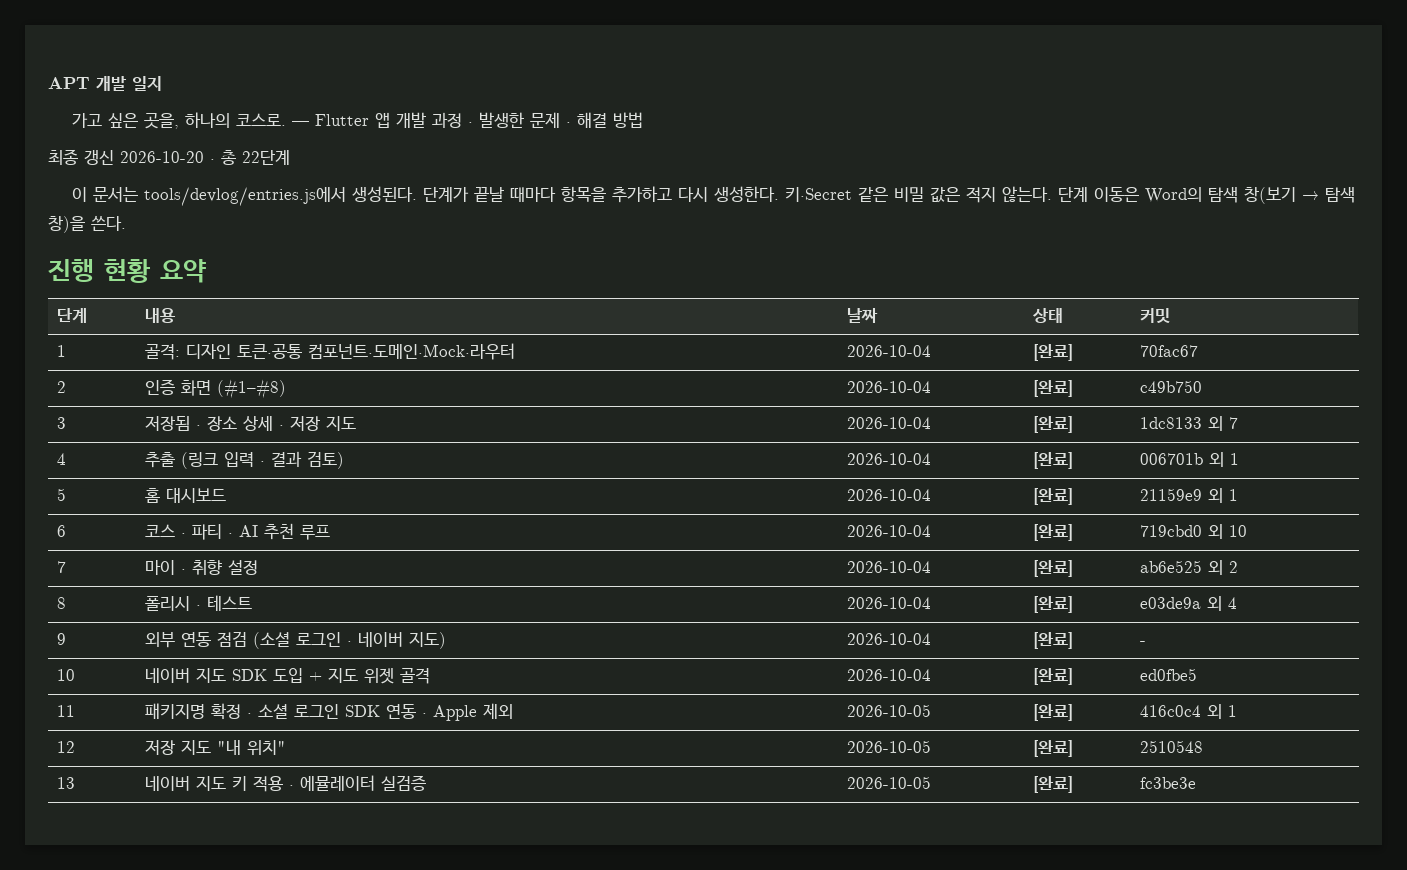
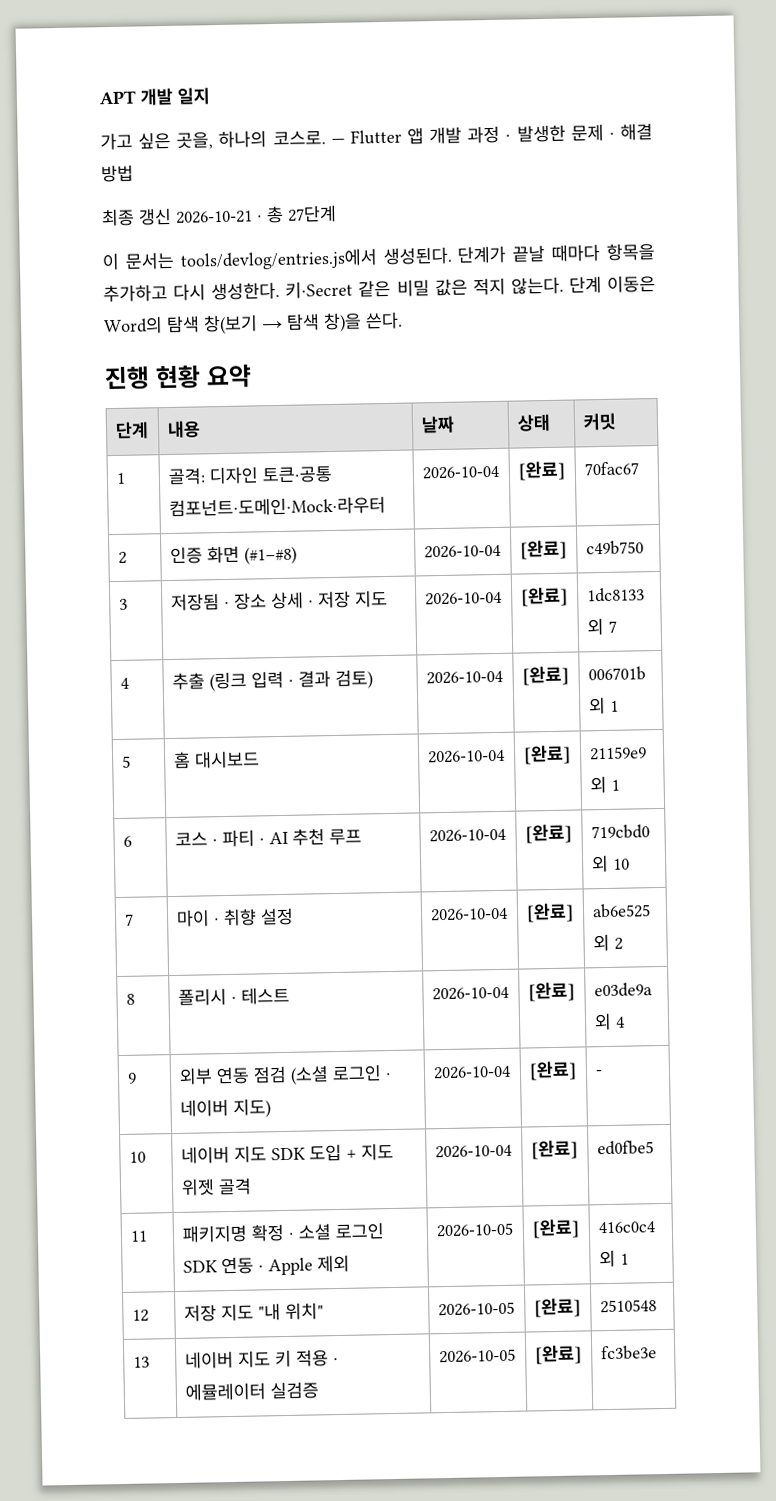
- 최종 갱신 2026-10-20 · 총 22단계
+ 최종 갱신 2026-10-21 · 총 27단계

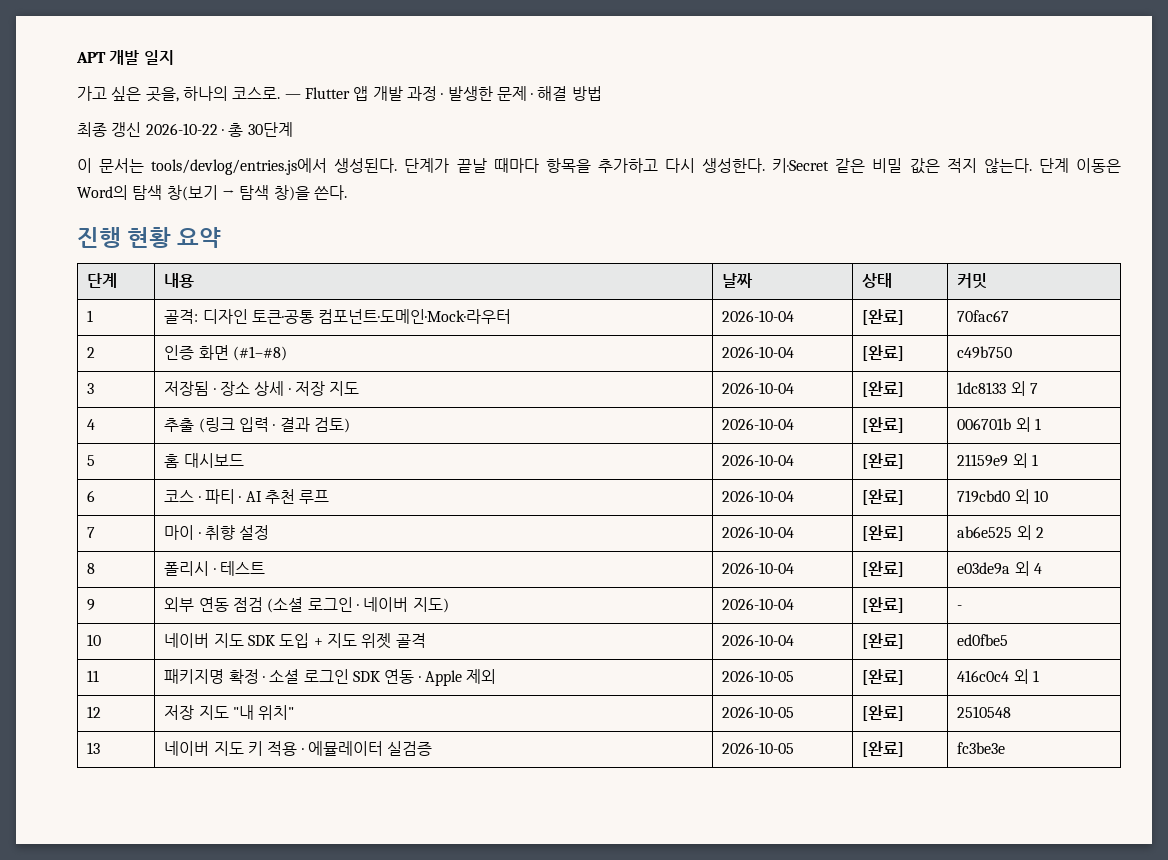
- 최종 갱신 2026-10-21 · 총 27단계
+ 최종 갱신 2026-10-22 · 총 30단계

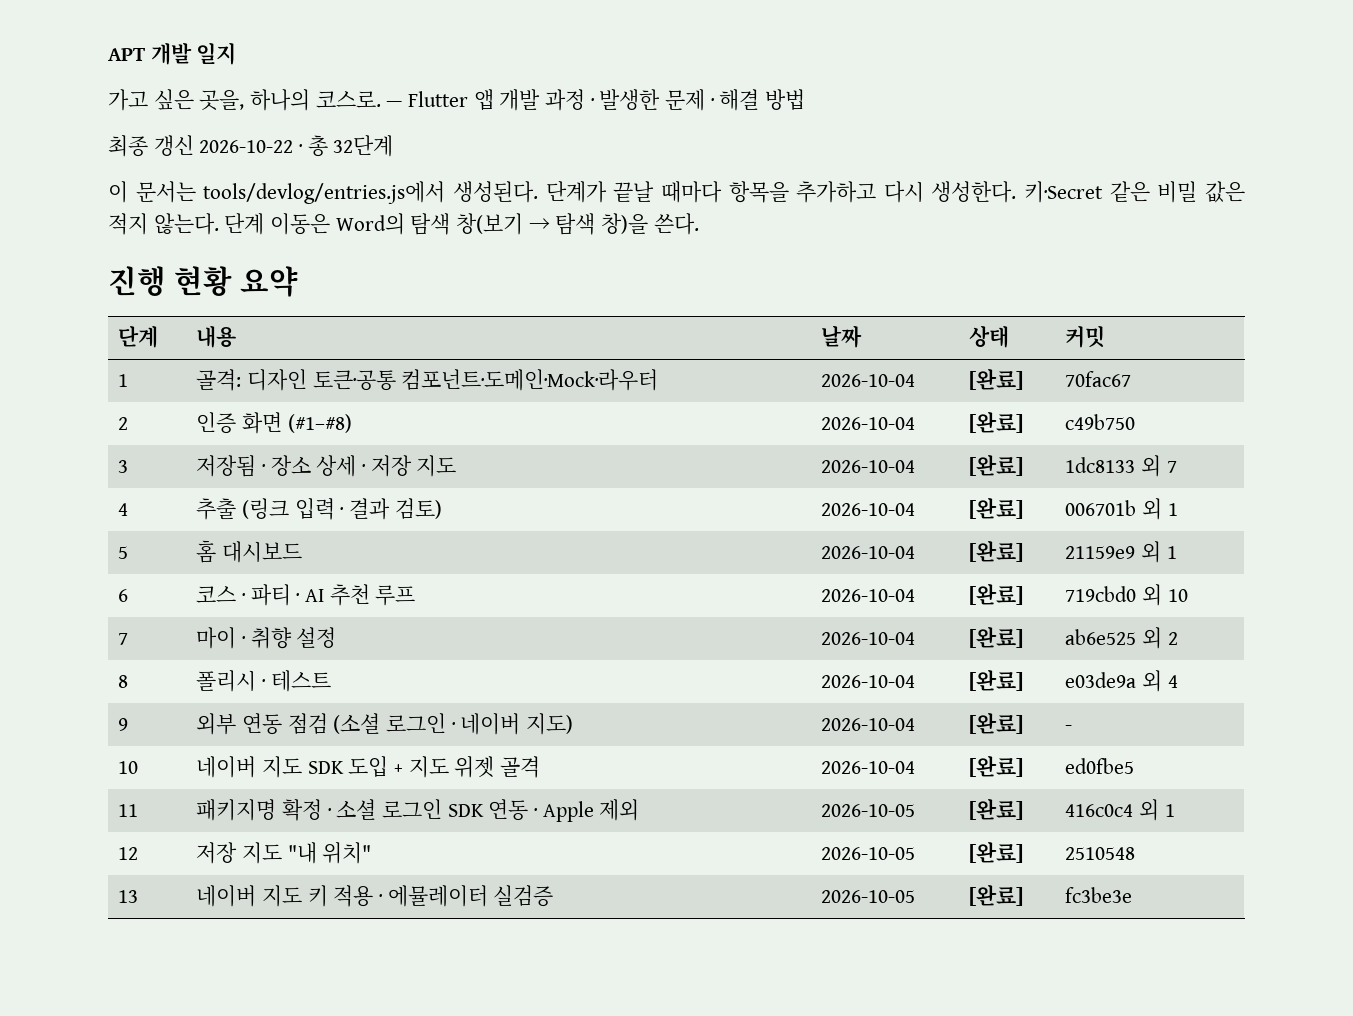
- 최종 갱신 2026-10-22 · 총 30단계
+ 최종 갱신 2026-10-22 · 총 32단계

